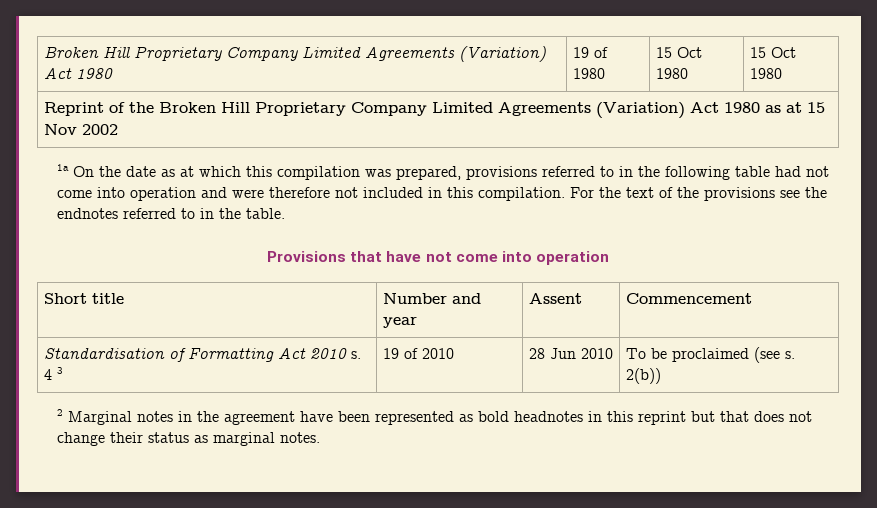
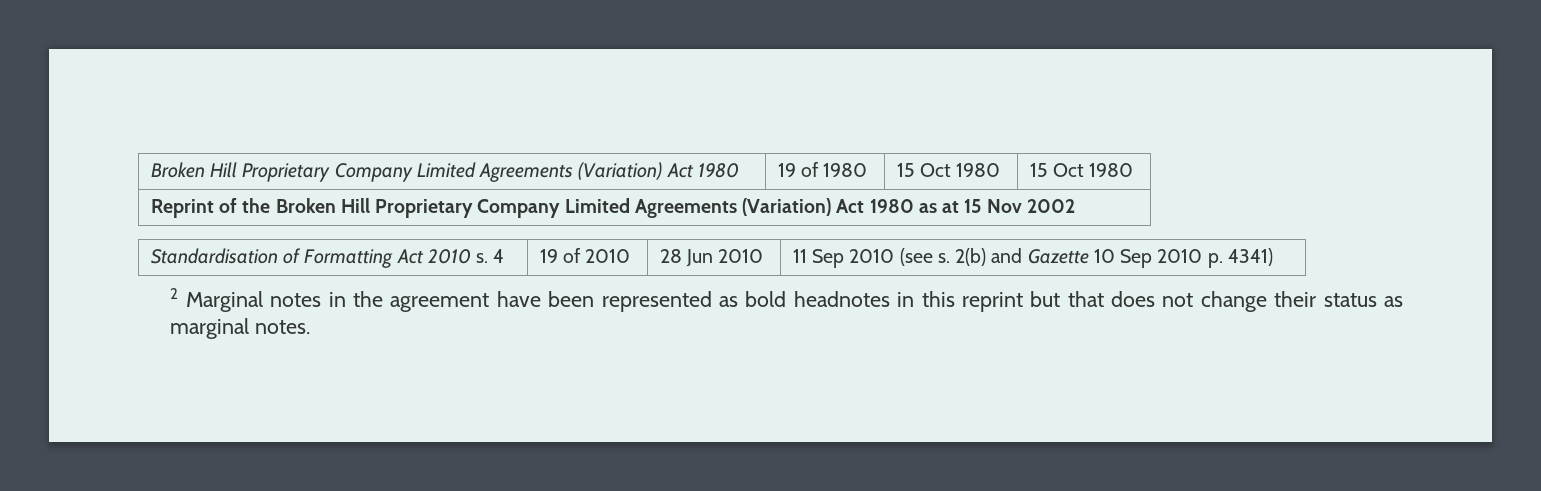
- 1a On the date as at which this compilation was prepared, provisions referred to in the following table had not come into operation and were therefore not included in this compilation. For the text of the provisions see the endnotes referred to in the table.
- Provisions that have not come into operation
- Short title | Number and year | Assent | Commencement
- Standardisation of Formatting Act 2010 s. 4 3 | 19 of 2010 | 28 Jun 2010 | To be proclaimed (see s. 2(b))
+ Standardisation of Formatting Act 2010 s. 4 | 19 of 2010 | 28 Jun 2010 | 11 Sep 2010 (see s. 2(b) and Gazette 10 Sep 2010 p. 4341)

